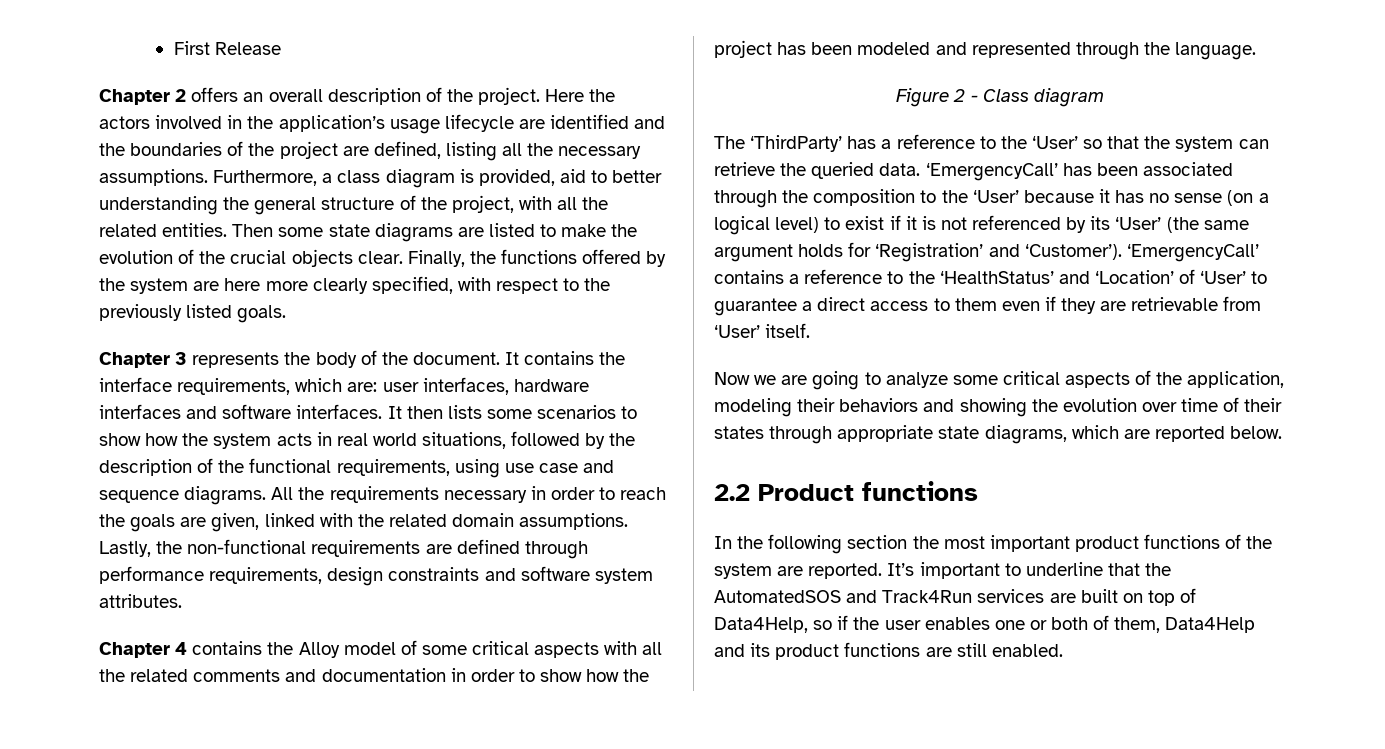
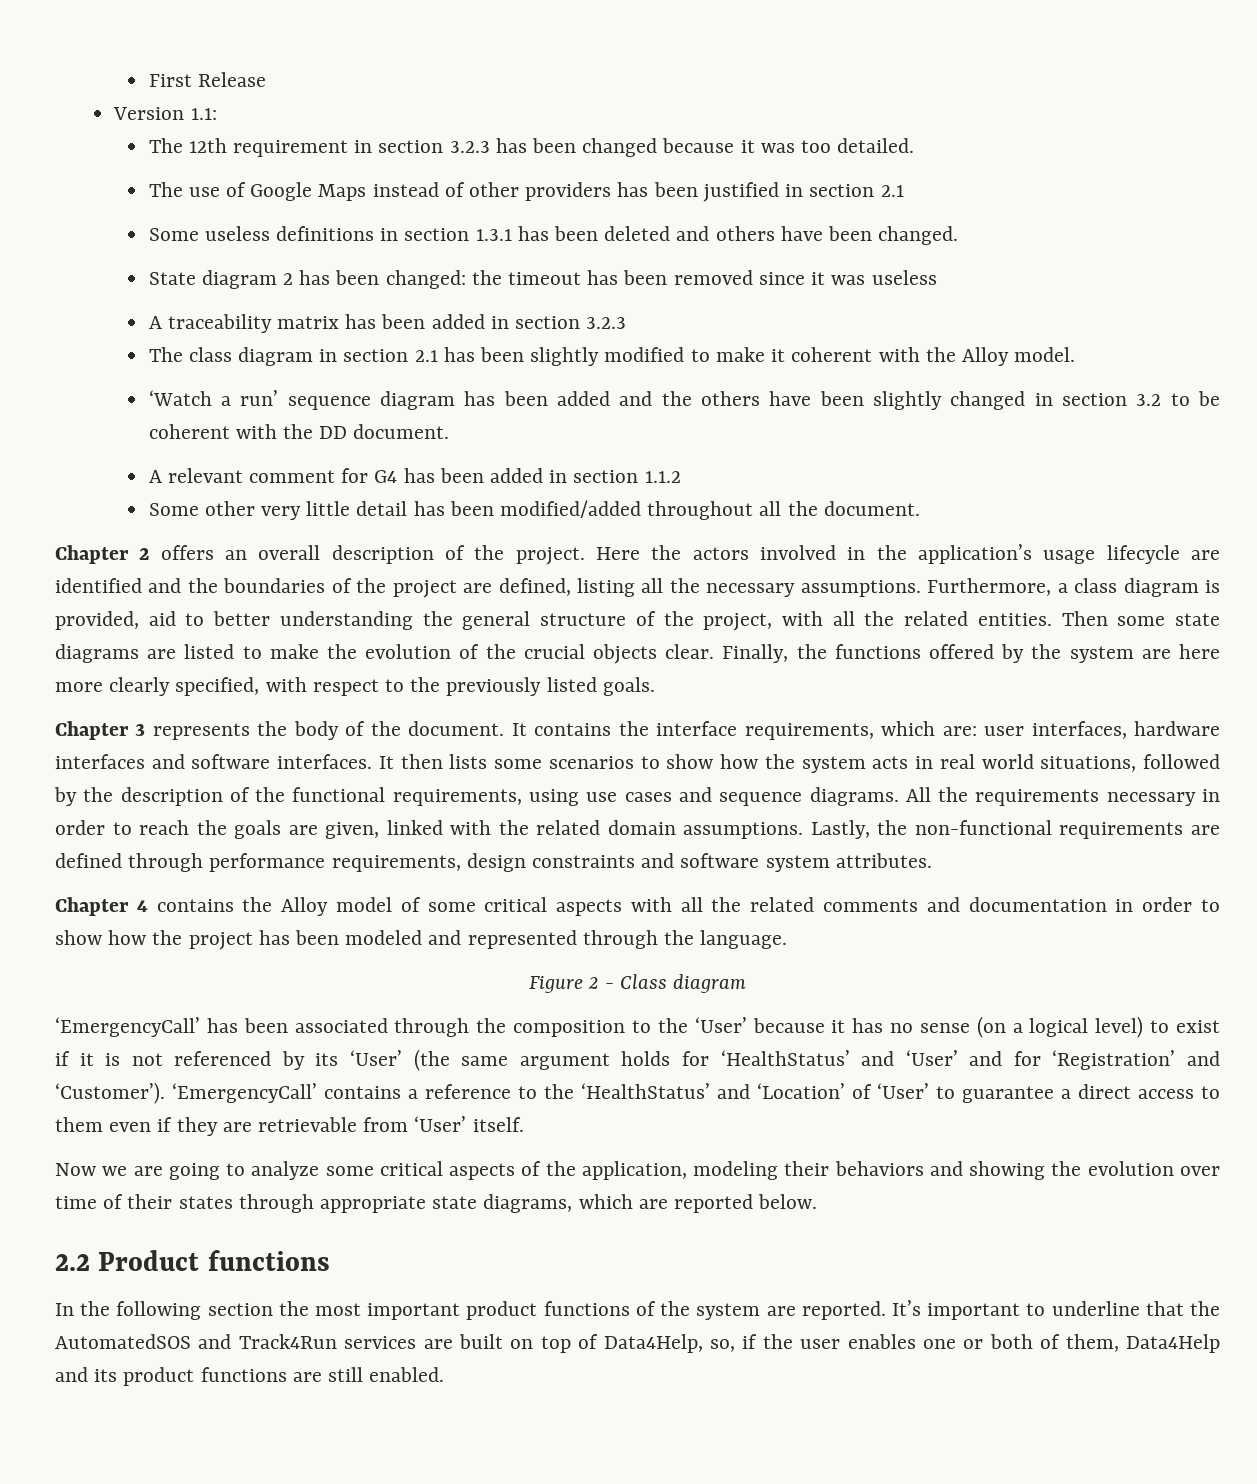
+ Version 1.1:
+ The 12th requirement in section 3.2.3 has been changed because it was too detailed.
+ The use of Google Maps instead of other providers has been justified in section 2.1
+ Some useless definitions in section 1.3.1 has been deleted and others have been changed.
+ State diagram 2 has been changed: the timeout has been removed since it was useless
+ A traceability matrix has been added in section 3.2.3
+ The class diagram in section 2.1 has been slightly modified to make it coherent with the Alloy model.
+ ‘Watch a run’ sequence diagram has been added and the others have been slightly changed in section 3.2 to be coherent with the DD document.
+ A relevant comment for G4 has been added in section 1.1.2
+ Some other very little detail has been modified/added throughout all the document.
- It then lists some scenarios to show how the system acts in real world situations, followed by the description of the functional requirements, using use case and sequence diagrams.
+ It then lists some scenarios to show how the system acts in real world situations, followed by the description of the functional requirements, using use cases and sequence diagrams.
- The ‘ThirdParty’ has a reference to the ‘User’ so that the system can retrieve the queried data. ‘EmergencyCall’ has been associated through the composition to the ‘User’ because it has no sense (on a logical level) to exist if it is not referenced by its ‘User’ (the same argument holds for ‘Registration’ and ‘Customer’).
+ ‘EmergencyCall’ has been associated through the composition to the ‘User’ because it has no sense (on a logical level) to exist if it is not referenced by its ‘User’ (the same argument holds for ‘HealthStatus’ and ‘User’ and for ‘Registration’ and ‘Customer’).
- It’s important to underline that the AutomatedSOS and Track4Run services are built on top of Data4Help, so if the user enables one or both of them, Data4Help and its product functions are still enabled.
+ It’s important to underline that the AutomatedSOS and Track4Run services are built on top of Data4Help, so, if the user enables one or both of them, Data4Help and its product functions are still enabled.

